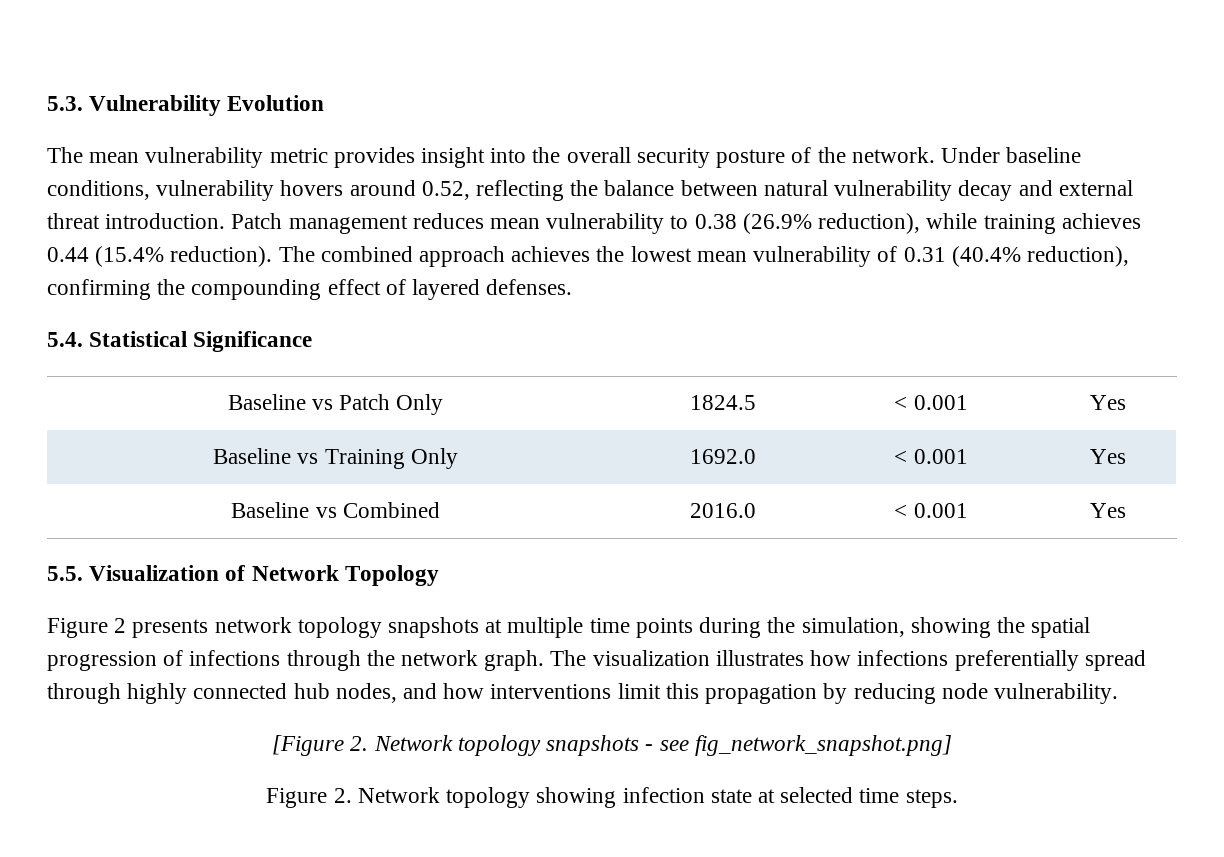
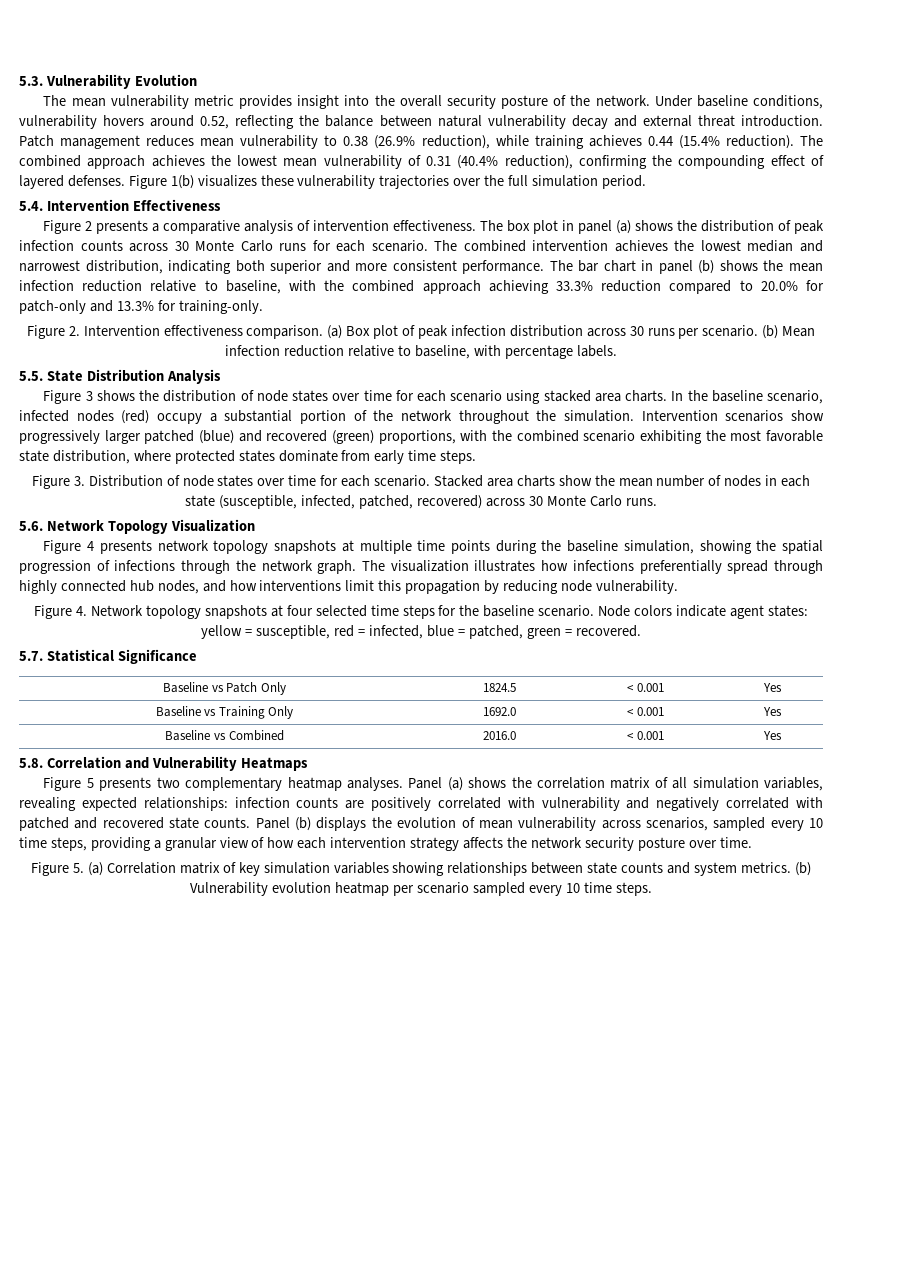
- The combined approach achieves the lowest mean vulnerability of 0.31 (40.4% reduction), confirming the compounding effect of layered defenses.
- 5.4. Statistical Significance
+ The combined approach achieves the lowest mean vulnerability of 0.31 (40.4% reduction), confirming the compounding effect of layered defenses. Figure 1(b) visualizes these vulnerability trajectories over the full simulation period.
+ 5.4. Intervention Effectiveness
+ Figure 2 presents a comparative analysis of intervention effectiveness. The box plot in panel (a) shows the distribution of peak infection counts across 30 Monte Carlo runs for each scenario. The combined intervention achieves the lowest median and narrowest distribution, indicating both superior and more consistent performance. The bar chart in panel (b) shows the mean infection reduction relative to baseline, with the combined approach achieving 33.3% reduction compared to 20.0% for patch-only and 13.3% for training-only.
+ Figure 2. Intervention effectiveness comparison. (a) Box plot of peak infection distribution across 30 runs per scenario. (b) Mean infection reduction relative to baseline, with percentage labels.
+ 5.5. State Distribution Analysis
+ Figure 3 shows the distribution of node states over time for each scenario using stacked area charts. In the baseline scenario, infected nodes (red) occupy a substantial portion of the network throughout the simulation. Intervention scenarios show progressively larger patched (blue) and recovered (green) proportions, with the combined scenario exhibiting the most favorable state distribution, where protected states dominate from early time steps.
+ Figure 3. Distribution of node states over time for each scenario. Stacked area charts show the mean number of nodes in each state (susceptible, infected, patched, recovered) across 30 Monte Carlo runs.
+ 5.6. Network Topology Visualization
+ Figure 4 presents network topology snapshots at multiple time points during the baseline simulation, showing the spatial progression of infections through the network graph. The visualization illustrates how infections preferentially spread through highly connected hub nodes, and how interventions limit this propagation by reducing node vulnerability.
+ Figure 4. Network topology snapshots at four selected time steps for the baseline scenario. Node colors indicate agent states: yellow = susceptible, red = infected, blue = patched, green = recovered.
+ 5.7. Statistical Significance
- 5.5. Visualization of Network Topology
- Figure 2 presents network topology snapshots at multiple time points during the simulation, showing the spatial progression of infections through the network graph. The visualization illustrates how infections preferentially spread through highly connected hub nodes, and how interventions limit this propagation by reducing node vulnerability.
- [Figure 2. Network topology snapshots - see fig_network_snapshot.png]
- Figure 2. Network topology showing infection state at selected time steps.
+ 5.8. Correlation and Vulnerability Heatmaps
+ Figure 5 presents two complementary heatmap analyses. Panel (a) shows the correlation matrix of all simulation variables, revealing expected relationships: infection counts are positively correlated with vulnerability and negatively correlated with patched and recovered state counts. Panel (b) displays the evolution of mean vulnerability across scenarios, sampled every 10 time steps, providing a granular view of how each intervention strategy affects the network security posture over time.
+ Figure 5. (a) Correlation matrix of key simulation variables showing relationships between state counts and system metrics. (b) Vulnerability evolution heatmap per scenario sampled every 10 time steps.

